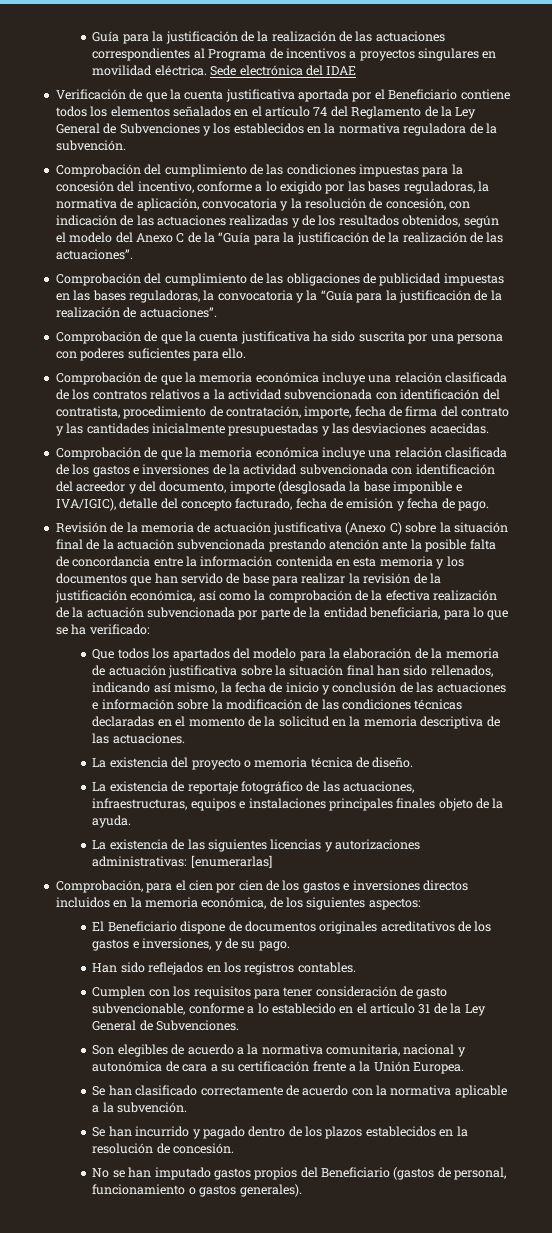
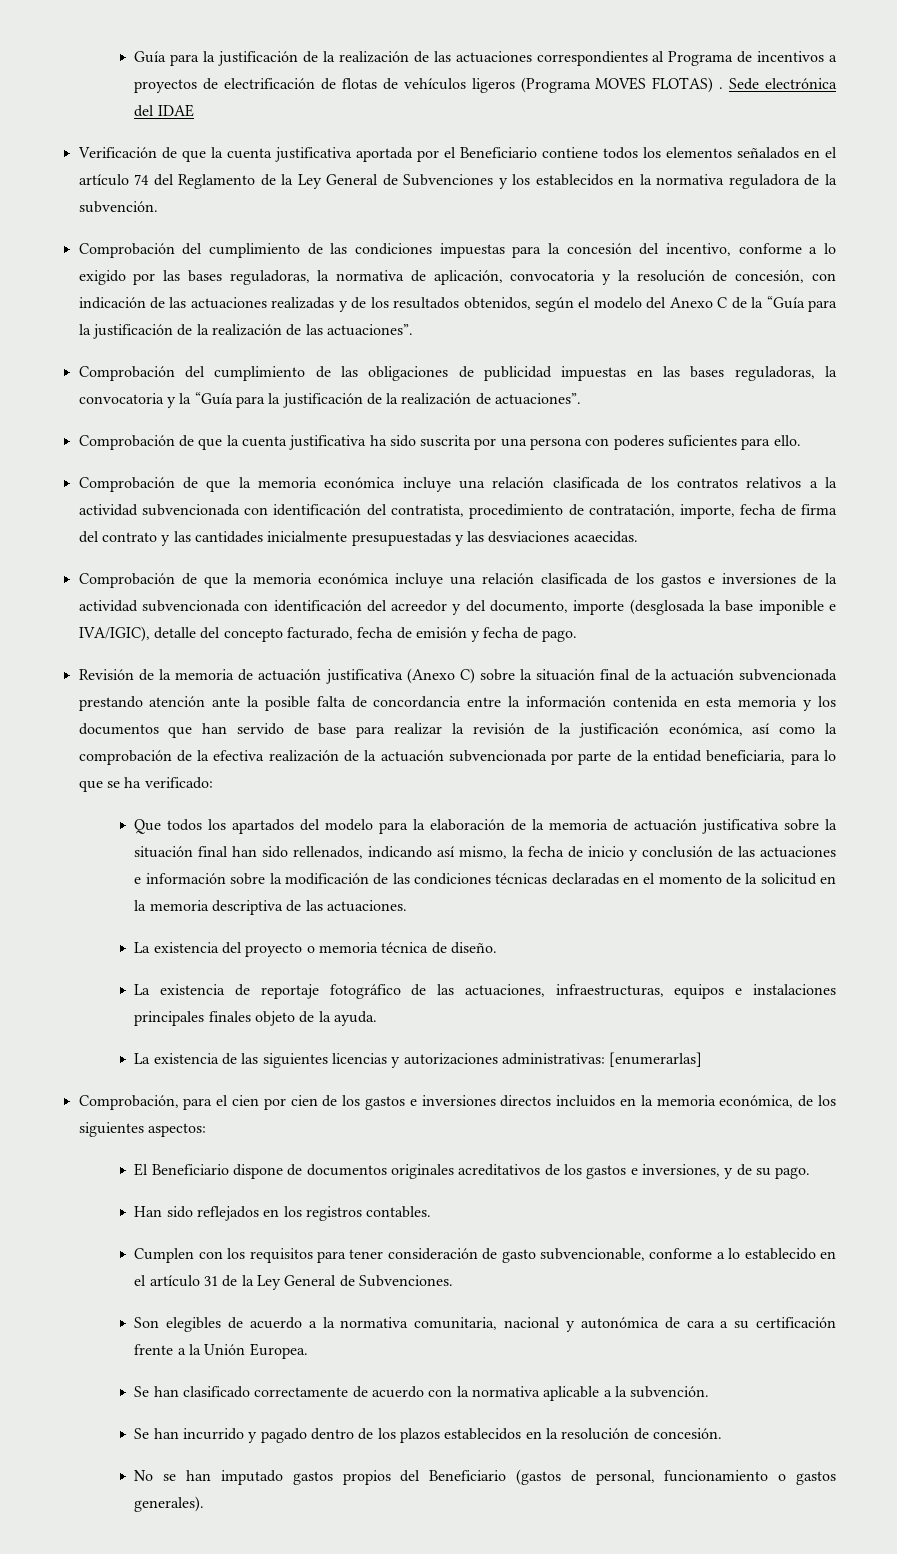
- Guía para la justificación de la realización de las actuaciones correspondientes al Programa de incentivos a proyectos singulares en movilidad eléctrica.
+ Guía para la justificación de la realización de las actuaciones correspondientes al Programa de incentivos a proyectos de electrificación de flotas de vehículos ligeros (Programa MOVES FLOTAS) .

